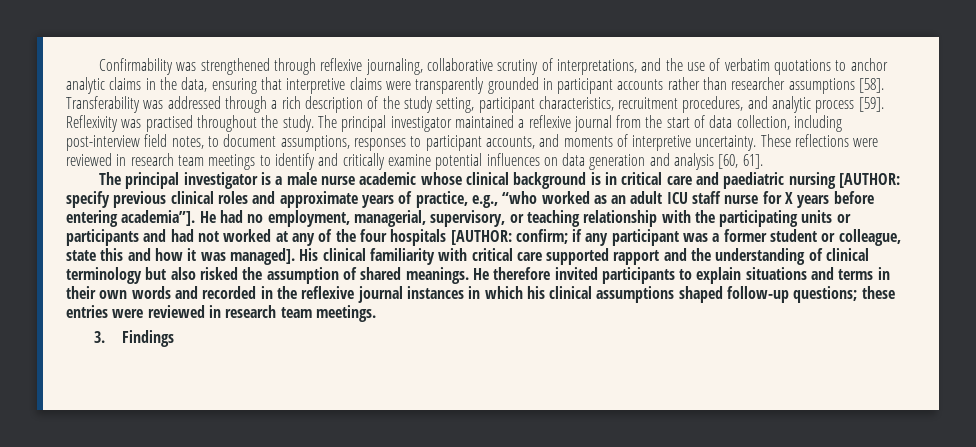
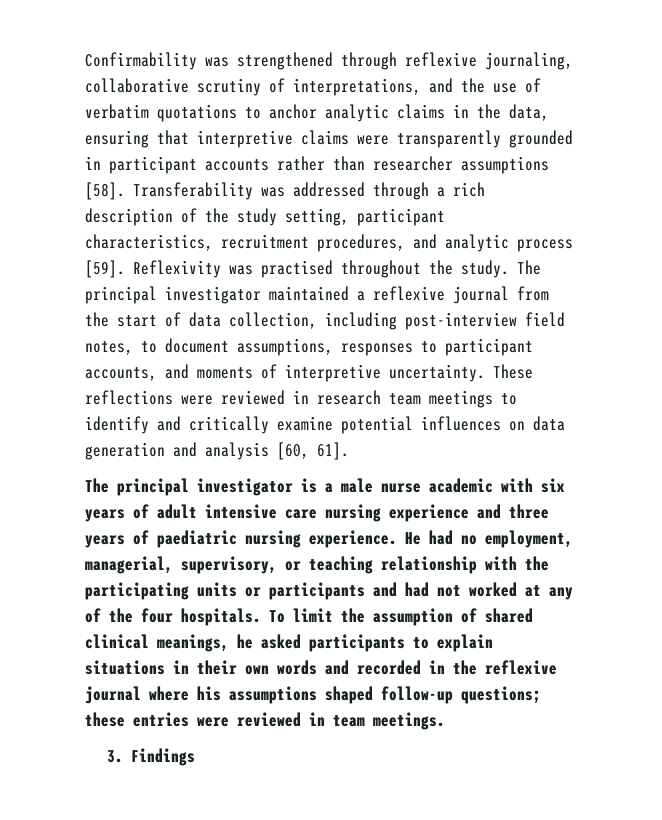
- The principal investigator is a male nurse academic whose clinical background is in critical care and paediatric nursing [AUTHOR: specify previous clinical roles and approximate years of practice, e.g., “who worked as an adult ICU staff nurse for X years before entering academia”].
+ The principal investigator is a male nurse academic with six years of adult intensive care nursing experience and three years of paediatric nursing experience.
- He had no employment, managerial, supervisory, or teaching relationship with the participating units or participants and had not worked at any of the four hospitals [AUTHOR: confirm; if any participant was a former student or colleague, state this and how it was managed]. His clinical familiarity with critical care supported rapport and the understanding of clinical terminology but also risked the assumption of shared meanings. He therefore invited participants to explain situations and terms in their own words and recorded in the reflexive journal instances in which his clinical assumptions shaped follow-up questions; these entries were reviewed in research team meetings.
+ He had no employment, managerial, supervisory, or teaching relationship with the participating units or participants and had not worked at any of the four hospitals. To limit the assumption of shared clinical meanings, he asked participants to explain situations in their own words and recorded in the reflexive journal where his assumptions shaped follow-up questions; these entries were reviewed in team meetings.

